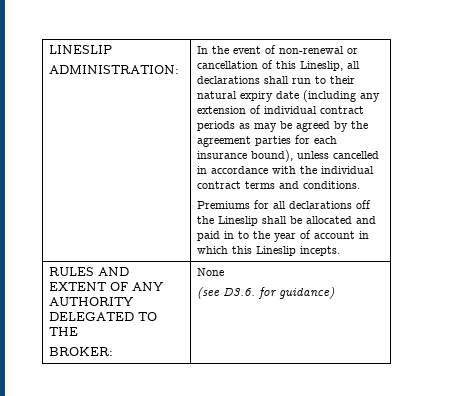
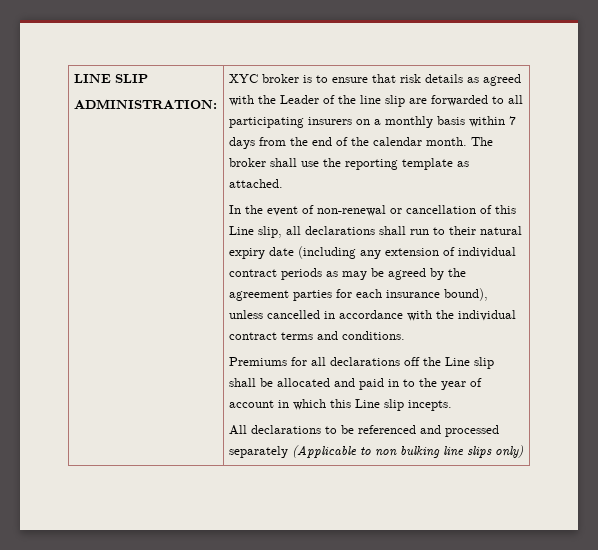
- LINESLIP
+ LINE SLIP
+ XYC broker is to ensure that risk details as agreed with the Leader of the line slip are forwarded to all participating insurers on a monthly basis within 7 days from the end of the calendar month. The broker shall use the reporting template as attached.
- In the event of non-renewal or cancellation of this Lineslip, all declarations shall run to their natural expiry date (including any extension of individual contract periods as may be agreed by the agreement parties for each insurance bound), unless cancelled in accordance with the individual contract terms and conditions.
+ In the event of non-renewal or cancellation of this Line slip, all declarations shall run to their natural expiry date (including any extension of individual contract periods as may be agreed by the agreement parties for each insurance bound), unless cancelled in accordance with the individual contract terms and conditions.
- Premiums for all declarations off the Lineslip shall be allocated and paid in to the year of account in which this Lineslip incepts.
+ Premiums for all declarations off the Line slip shall be allocated and paid in to the year of account in which this Line slip incepts.
- RULES AND EXTENT OF ANY AUTHORITY DELEGATED TO THE
- BROKER: | None
- (see D3.6. for guidance)
+ All declarations to be referenced and processed separately (Applicable to non bulking line slips only)

